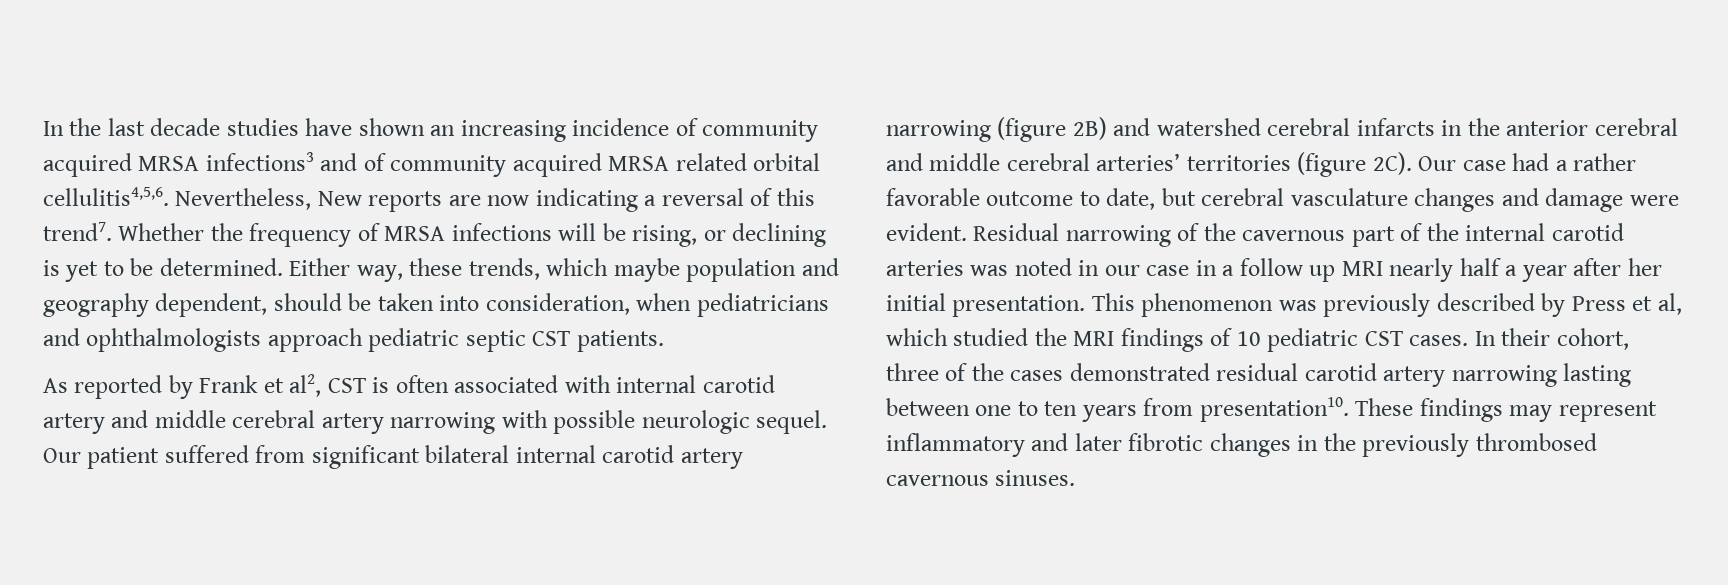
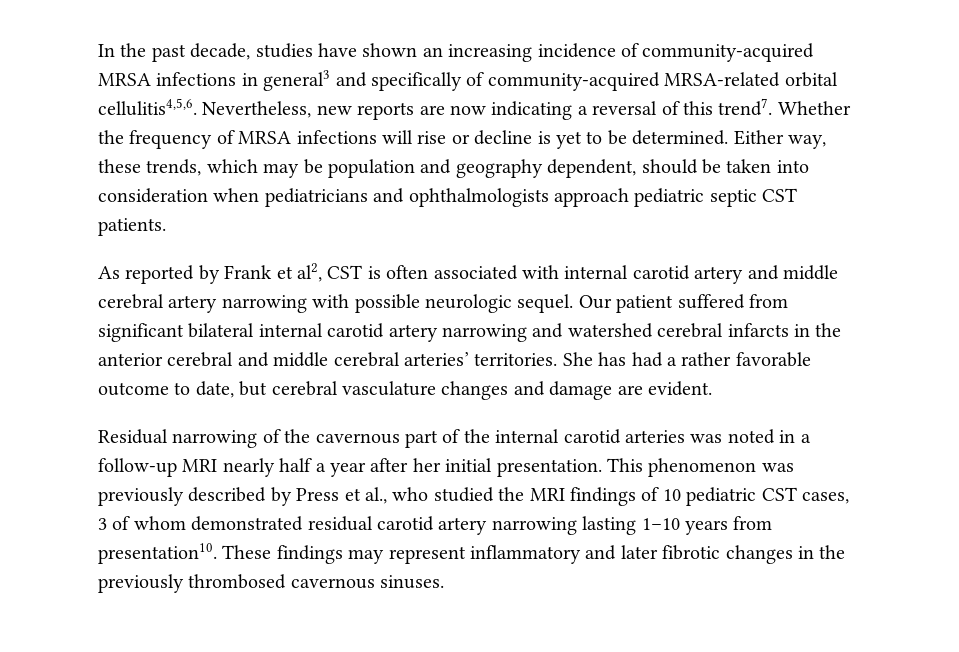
- In the last decade studies have shown an increasing incidence of community acquired MRSA infections3 and of community acquired MRSA related orbital cellulitis4,5,6.
+ In the past decade, studies have shown an increasing incidence of community-acquired MRSA infections in general3 and specifically of community-acquired MRSA-related orbital cellulitis4,5,6.
- Nevertheless, New reports are now indicating a reversal of this trend7.
+ Nevertheless, new reports are now indicating a reversal of this trend7.
- Whether the frequency of MRSA infections will be rising, or declining is yet to be determined.
+ Whether the frequency of MRSA infections will rise or decline is yet to be determined.
- Either way, these trends, which maybe population and geography dependent, should be taken into consideration, when pediatricians and ophthalmologists approach pediatric septic CST patients.
+ Either way, these trends, which may be population and geography dependent, should be taken into consideration when pediatricians and ophthalmologists approach pediatric septic CST patients.
- Our patient suffered from significant bilateral internal carotid artery narrowing (figure 2B) and watershed cerebral infarcts in the anterior cerebral and middle cerebral arteries’ territories (figure 2C). Our case had a rather favorable outcome to date, but cerebral vasculature changes and damage were evident. Residual narrowing of the cavernous part of the internal carotid arteries was noted in our case in a follow up MRI nearly half a year after her initial presentation.
+ Our patient suffered from significant bilateral internal carotid artery narrowing and watershed cerebral infarcts in the anterior cerebral and middle cerebral arteries’ territories. She has had a rather favorable outcome to date, but cerebral vasculature changes and damage are evident.
+ Residual narrowing of the cavernous part of the internal carotid arteries was noted in a follow-up MRI nearly half a year after her initial presentation.
- This phenomenon was previously described by Press et al, which studied the MRI findings of 10 pediatric CST cases. In their cohort, three of the cases demonstrated residual carotid artery narrowing lasting between one to ten years from presentation10.
+ This phenomenon was previously described by Press et al., who studied the MRI findings of 10 pediatric CST cases, 3 of whom demonstrated residual carotid artery narrowing lasting 1–10 years from presentation10.

